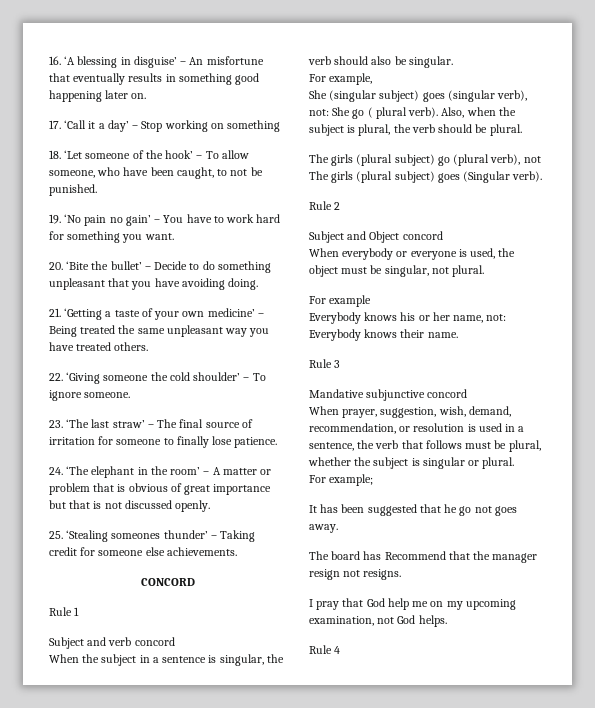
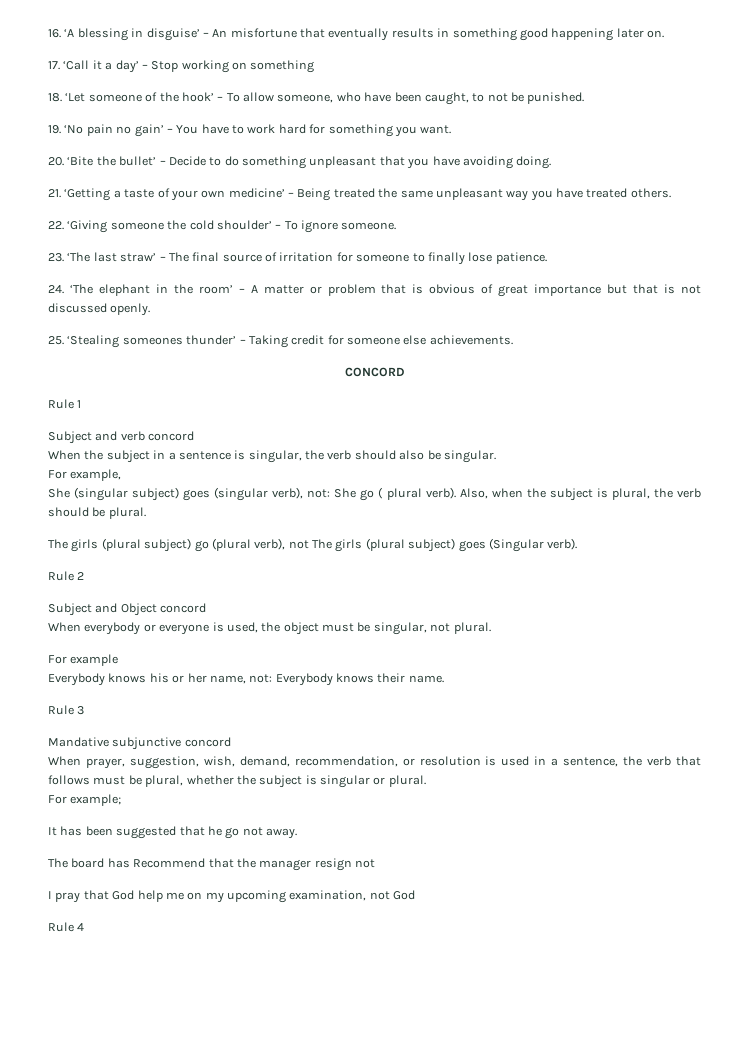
- It has been suggested that he go not goes away.
+ It has been suggested that he go not away.
- The board has Recommend that the manager resign not resigns.
+ The board has Recommend that the manager resign not
- I pray that God help me on my upcoming examination, not God helps.
+ I pray that God help me on my upcoming examination, not God

